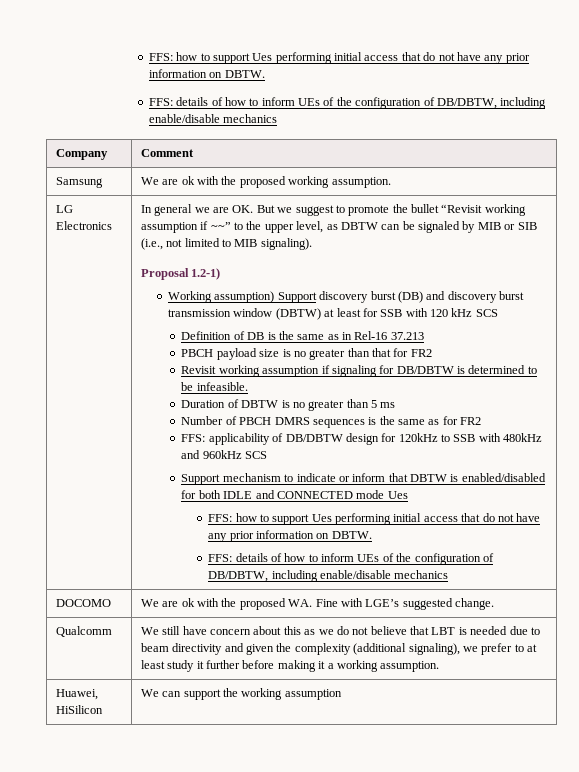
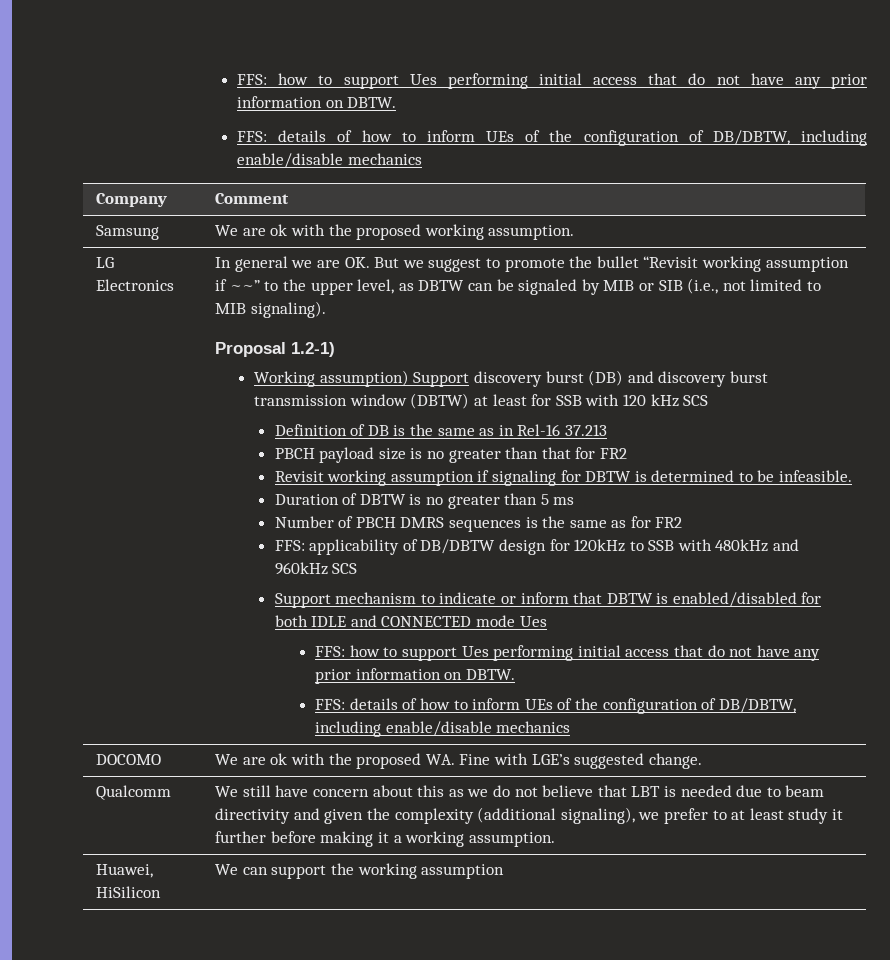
- Revisit working assumption if signaling for DB/DBTW is determined to be infeasible.
+ Revisit working assumption if signaling for DBTW is determined to be infeasible.

